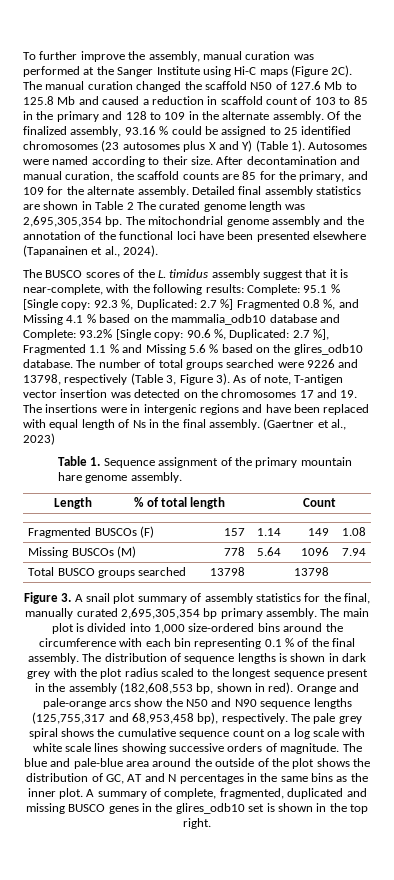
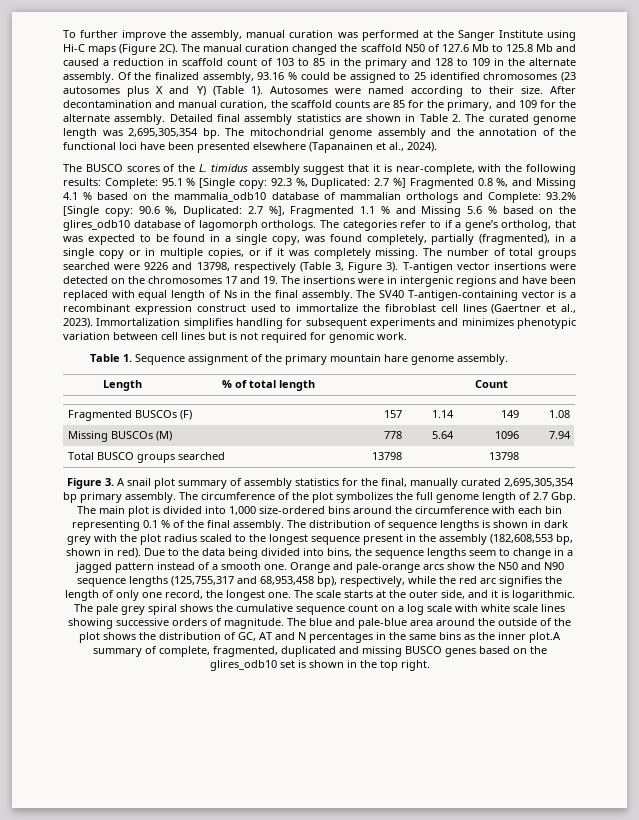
- Detailed final assembly statistics are shown in Table 2 The curated genome length was 2,695,305,354 bp.
+ Detailed final assembly statistics are shown in Table 2. The curated genome length was 2,695,305,354 bp.
- The BUSCO scores of the L. timidus assembly suggest that it is near-complete, with the following results: Complete: 95.1 % [Single copy: 92.3 %, Duplicated: 2.7 %] Fragmented 0.8 %, and Missing 4.1 % based on the mammalia_odb10 database and Complete: 93.2% [Single copy: 90.6 %, Duplicated: 2.7 %], Fragmented 1.1 % and Missing 5.6 % based on the glires_odb10 database.
+ The BUSCO scores of the L. timidus assembly suggest that it is near-complete, with the following results: Complete: 95.1 % [Single copy: 92.3 %, Duplicated: 2.7 %] Fragmented 0.8 %, and Missing 4.1 % based on the mammalia_odb10 database of mammalian orthologs and Complete: 93.2% [Single copy: 90.6 %, Duplicated: 2.7 %], Fragmented 1.1 % and Missing 5.6 % based on the glires_odb10 database of lagomorph orthologs. The categories refer to if a gene’s ortholog, that was expected to be found in a single copy, was found completely, partially (fragmented), in a single copy or in multiple copies, or if it was completely missing.
- As of note, T-antigen vector insertion was detected on the chromosomes 17 and 19. The insertions were in intergenic regions and have been replaced with equal length of Ns in the final assembly.
+ T-antigen vector insertions were detected on the chromosomes 17 and 19. The insertions were in intergenic regions and have been replaced with equal length of Ns in the final assembly.
- (Gaertner et al., 2023)
+ The SV40 T-antigen-containing vector is a recombinant expression construct used to immortalize the fibroblast cell lines (Gaertner et al., 2023). Immortalization simplifies handling for subsequent experiments and minimizes phenotypic variation between cell lines but is not required for genomic work.
- The main plot is divided into 1,000 size-ordered bins around the circumference with each bin representing 0.1 % of the final assembly.
+ The circumference of the plot symbolizes the full genome length of 2.7 Gbp. The main plot is divided into 1,000 size-ordered bins around the circumference with each bin representing 0.1 % of the final assembly.
+ Due to the data being divided into bins, the sequence lengths seem to change in a jagged pattern instead of a smooth one.
- Orange and pale-orange arcs show the N50 and N90 sequence lengths (125,755,317 and 68,953,458 bp), respectively.
+ Orange and pale-orange arcs show the N50 and N90 sequence lengths (125,755,317 and 68,953,458 bp), respectively, while the red arc signifies the length of only one record, the longest one. The scale starts at the outer side, and it is logarithmic.
- The blue and pale-blue area around the outside of the plot shows the distribution of GC, AT and N percentages in the same bins as the inner plot. A summary of complete, fragmented, duplicated and missing BUSCO genes in the glires_odb10 set is shown in the top right.
+ The blue and pale-blue area around the outside of the plot shows the distribution of GC, AT and N percentages in the same bins as the inner plot.A summary of complete, fragmented, duplicated and missing BUSCO genes based on the glires_odb10 set is shown in the top right.

